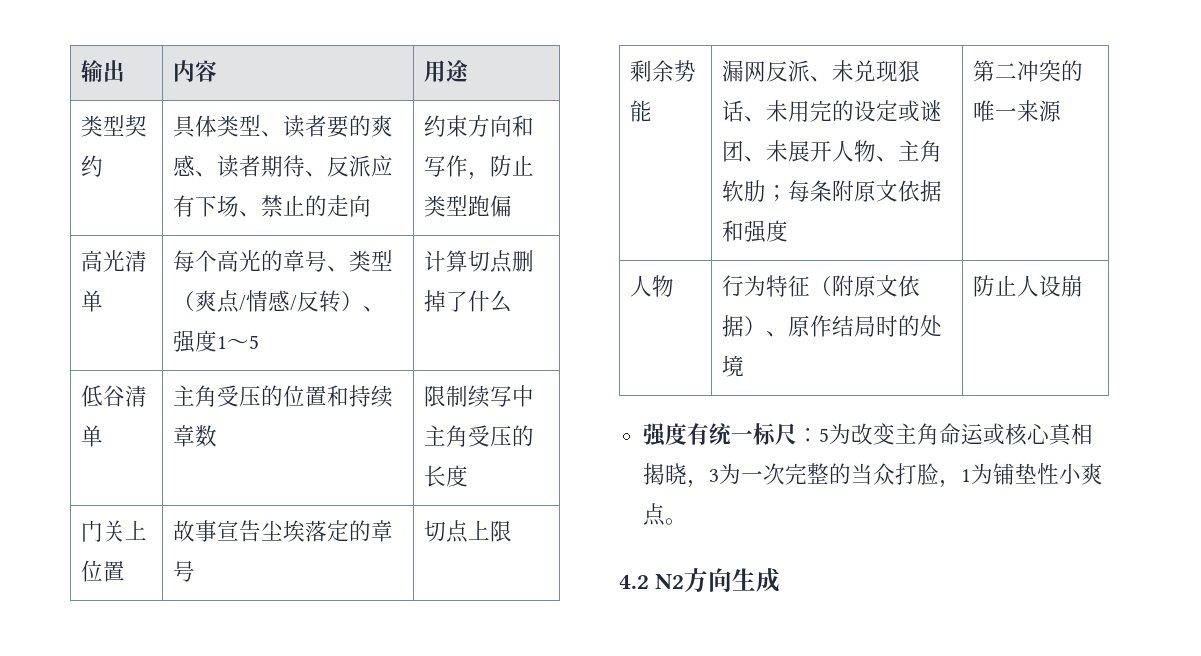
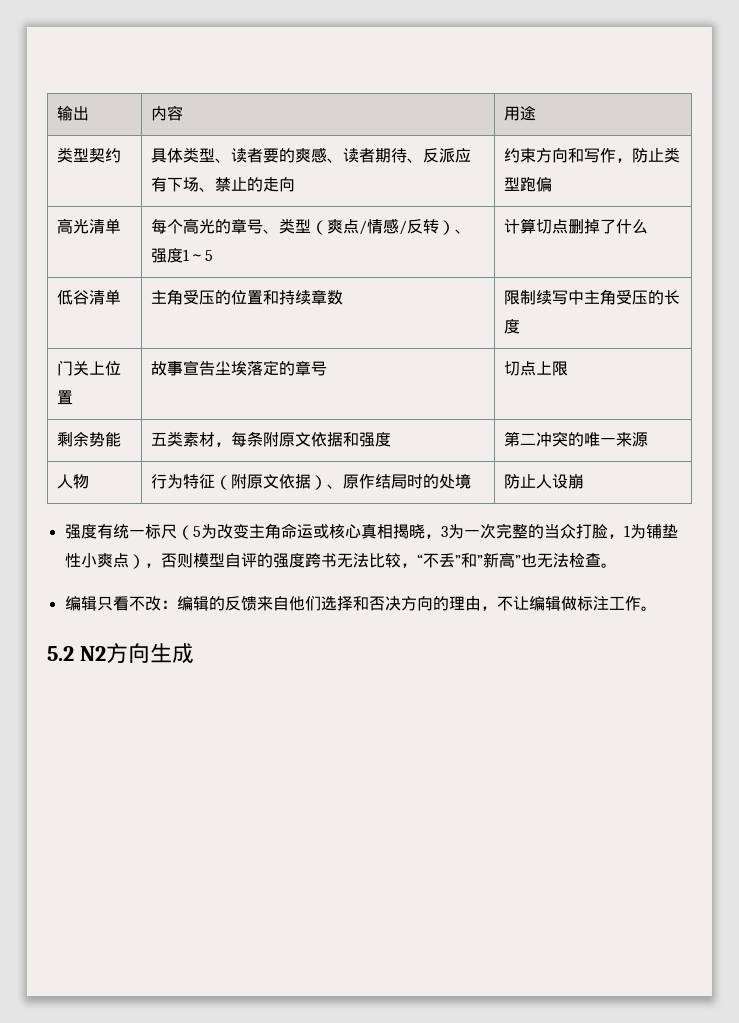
- 剩余势能 | 漏网反派、未兑现狠话、未用完的设定或谜团、未展开人物、主角软肋；每条附原文依据和强度 | 第二冲突的唯一来源
+ 剩余势能 | 五类素材，每条附原文依据和强度 | 第二冲突的唯一来源
- 强度有统一标尺：5为改变主角命运或核心真相揭晓，3为一次完整的当众打脸，1为铺垫性小爽点。
- 4.2 N2方向生成
+ 强度有统一标尺（5为改变主角命运或核心真相揭晓，3为一次完整的当众打脸，1为铺垫性小爽点），否则模型自评的强度跨书无法比较，“不丢”和”新高”也无法检查。
+ 编辑只看不改：编辑的反馈来自他们选择和否决方向的理由，不让编辑做标注工作。
+ 5.2 N2方向生成

